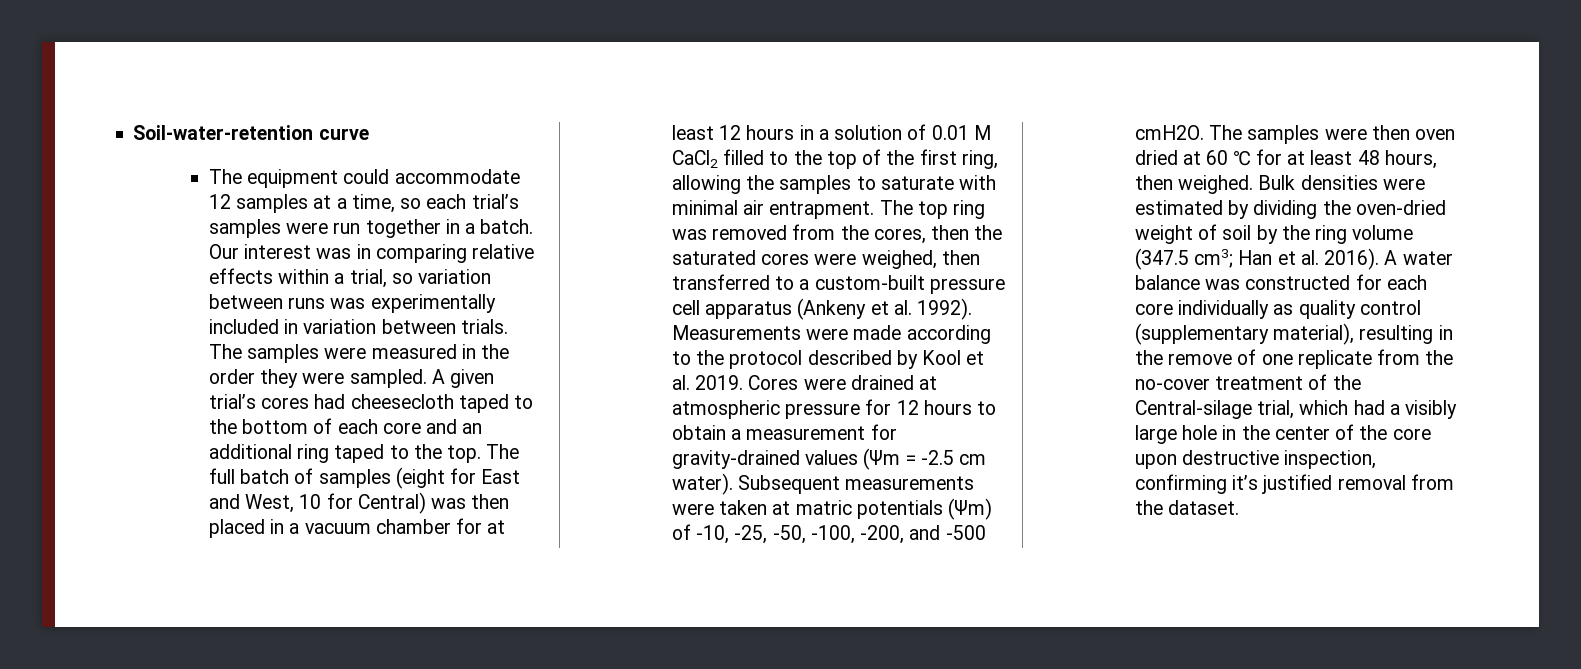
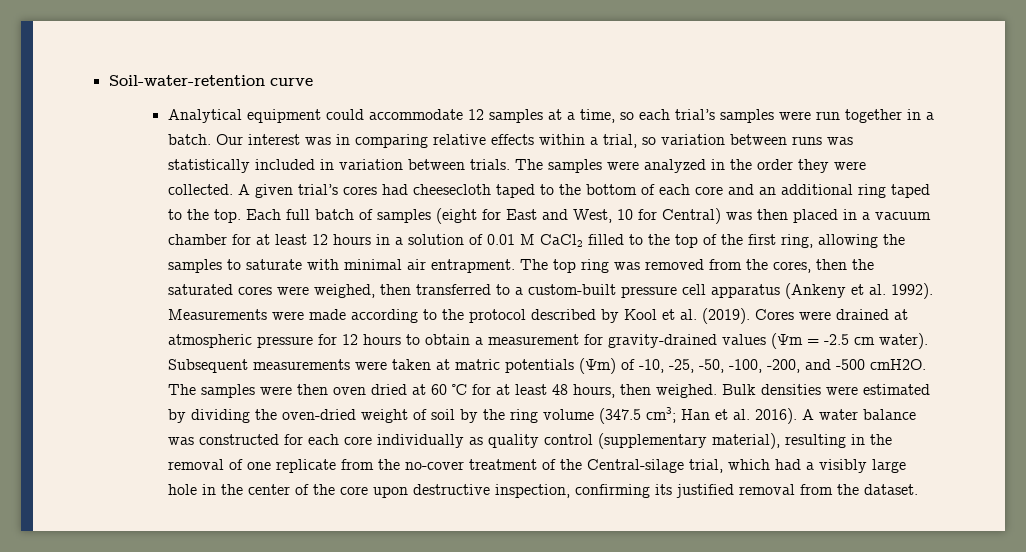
- The equipment could accommodate 12 samples at a time, so each trial’s samples were run together in a batch.
+ Analytical equipment could accommodate 12 samples at a time, so each trial’s samples were run together in a batch.
- Our interest was in comparing relative effects within a trial, so variation between runs was experimentally included in variation between trials.
+ Our interest was in comparing relative effects within a trial, so variation between runs was statistically included in variation between trials.
- The samples were measured in the order they were sampled.
+ The samples were analyzed in the order they were collected.
- The full batch of samples (eight for East and West, 10 for Central) was then placed in a vacuum chamber for at least 12 hours in a solution of 0.01 M CaCl2 filled to the top of the first ring, allowing the samples to saturate with minimal air entrapment.
+ Each full batch of samples (eight for East and West, 10 for Central) was then placed in a vacuum chamber for at least 12 hours in a solution of 0.01 M CaCl2 filled to the top of the first ring, allowing the samples to saturate with minimal air entrapment.
- Measurements were made according to the protocol described by Kool et al. 2019.
+ Measurements were made according to the protocol described by Kool et al. (2019).
- A water balance was constructed for each core individually as quality control (supplementary material), resulting in the remove of one replicate from the no-cover treatment of the Central-silage trial, which had a visibly large hole in the center of the core upon destructive inspection, confirming it’s justified removal from the dataset.
+ A water balance was constructed for each core individually as quality control (supplementary material), resulting in the removal of one replicate from the no-cover treatment of the Central-silage trial, which had a visibly large hole in the center of the core upon destructive inspection, confirming its justified removal from the dataset.

